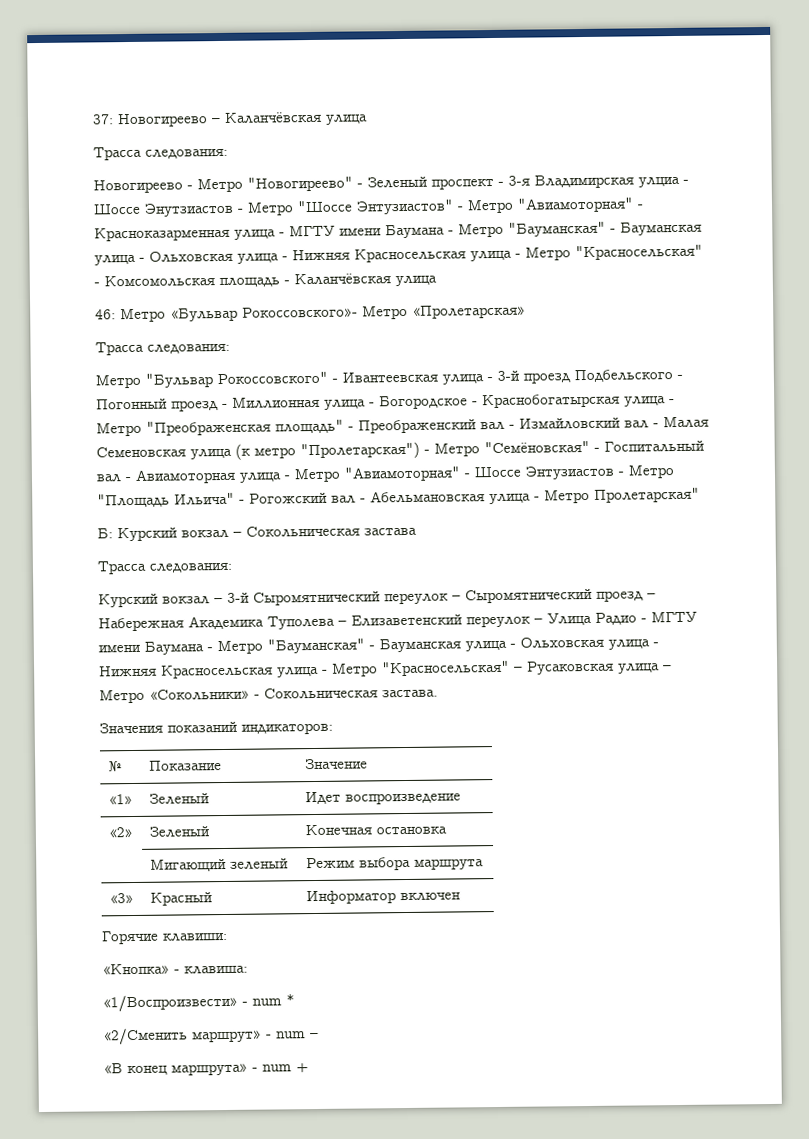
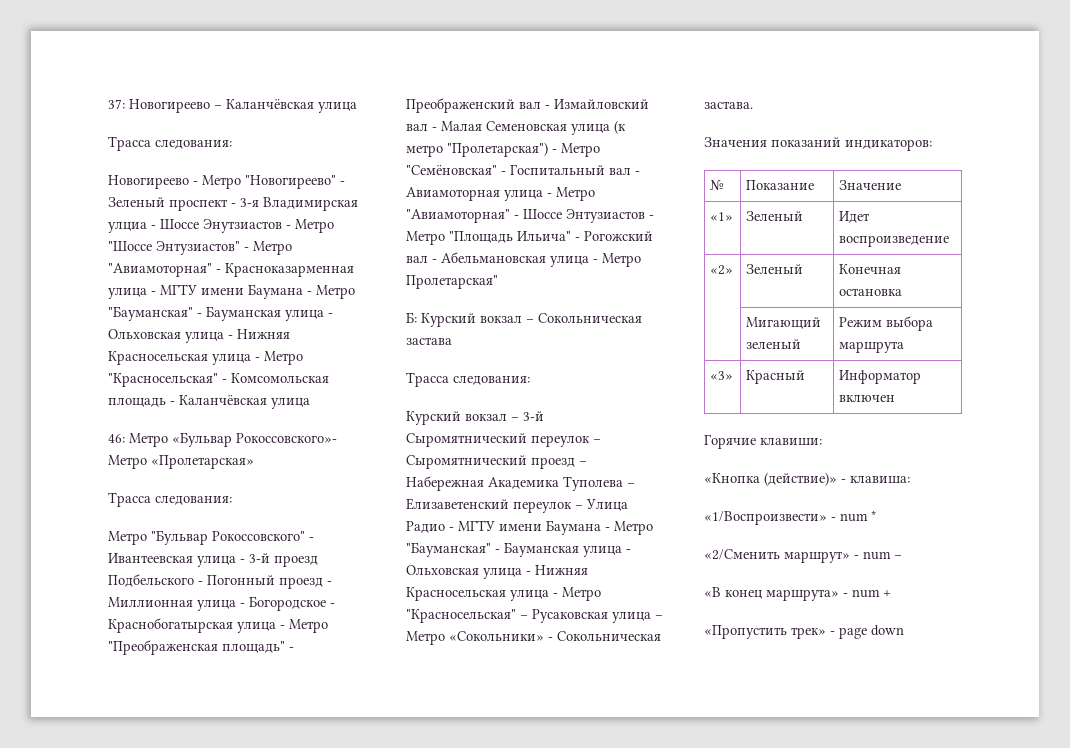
- «Кнопка» - клавиша:
+ «Кнопка (действие)» - клавиша:
+ «Пропустить трек» - page down

